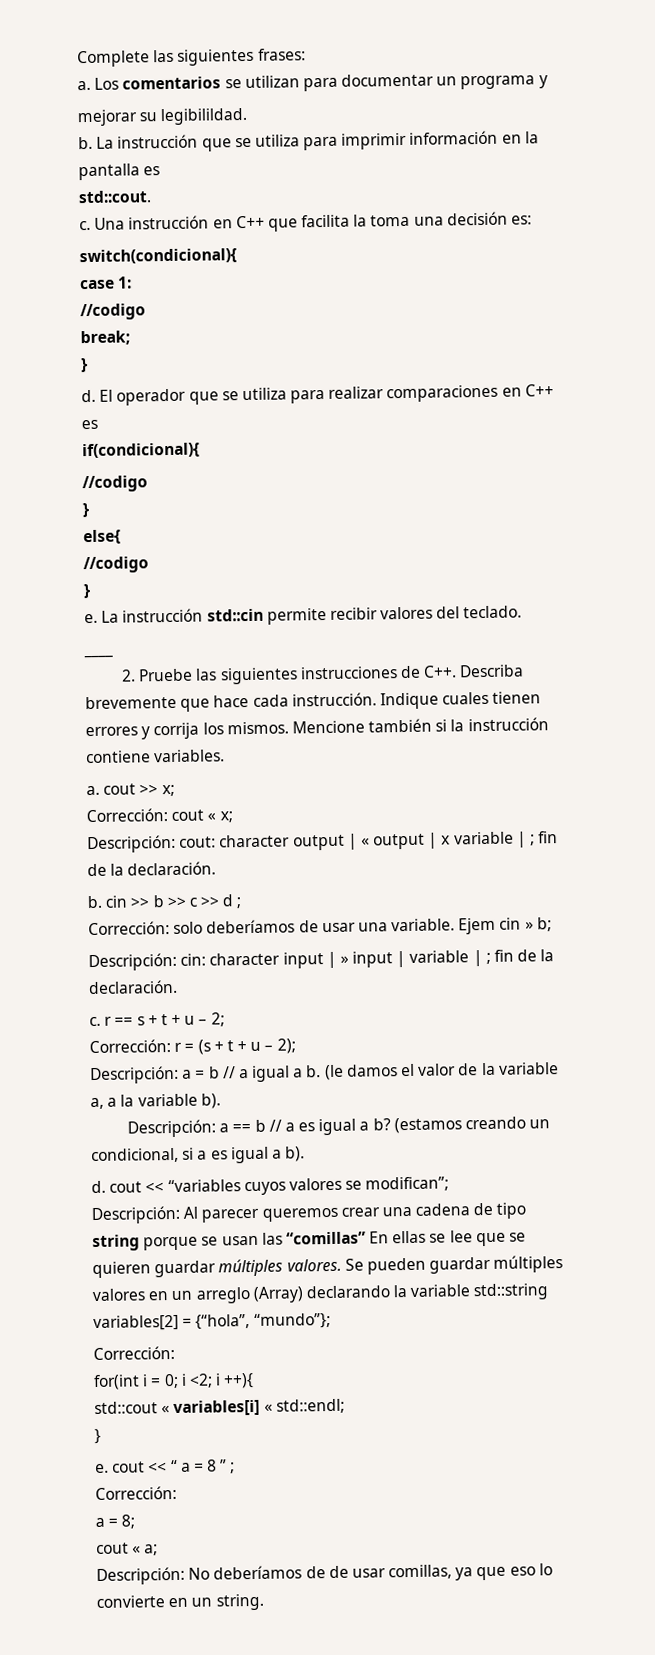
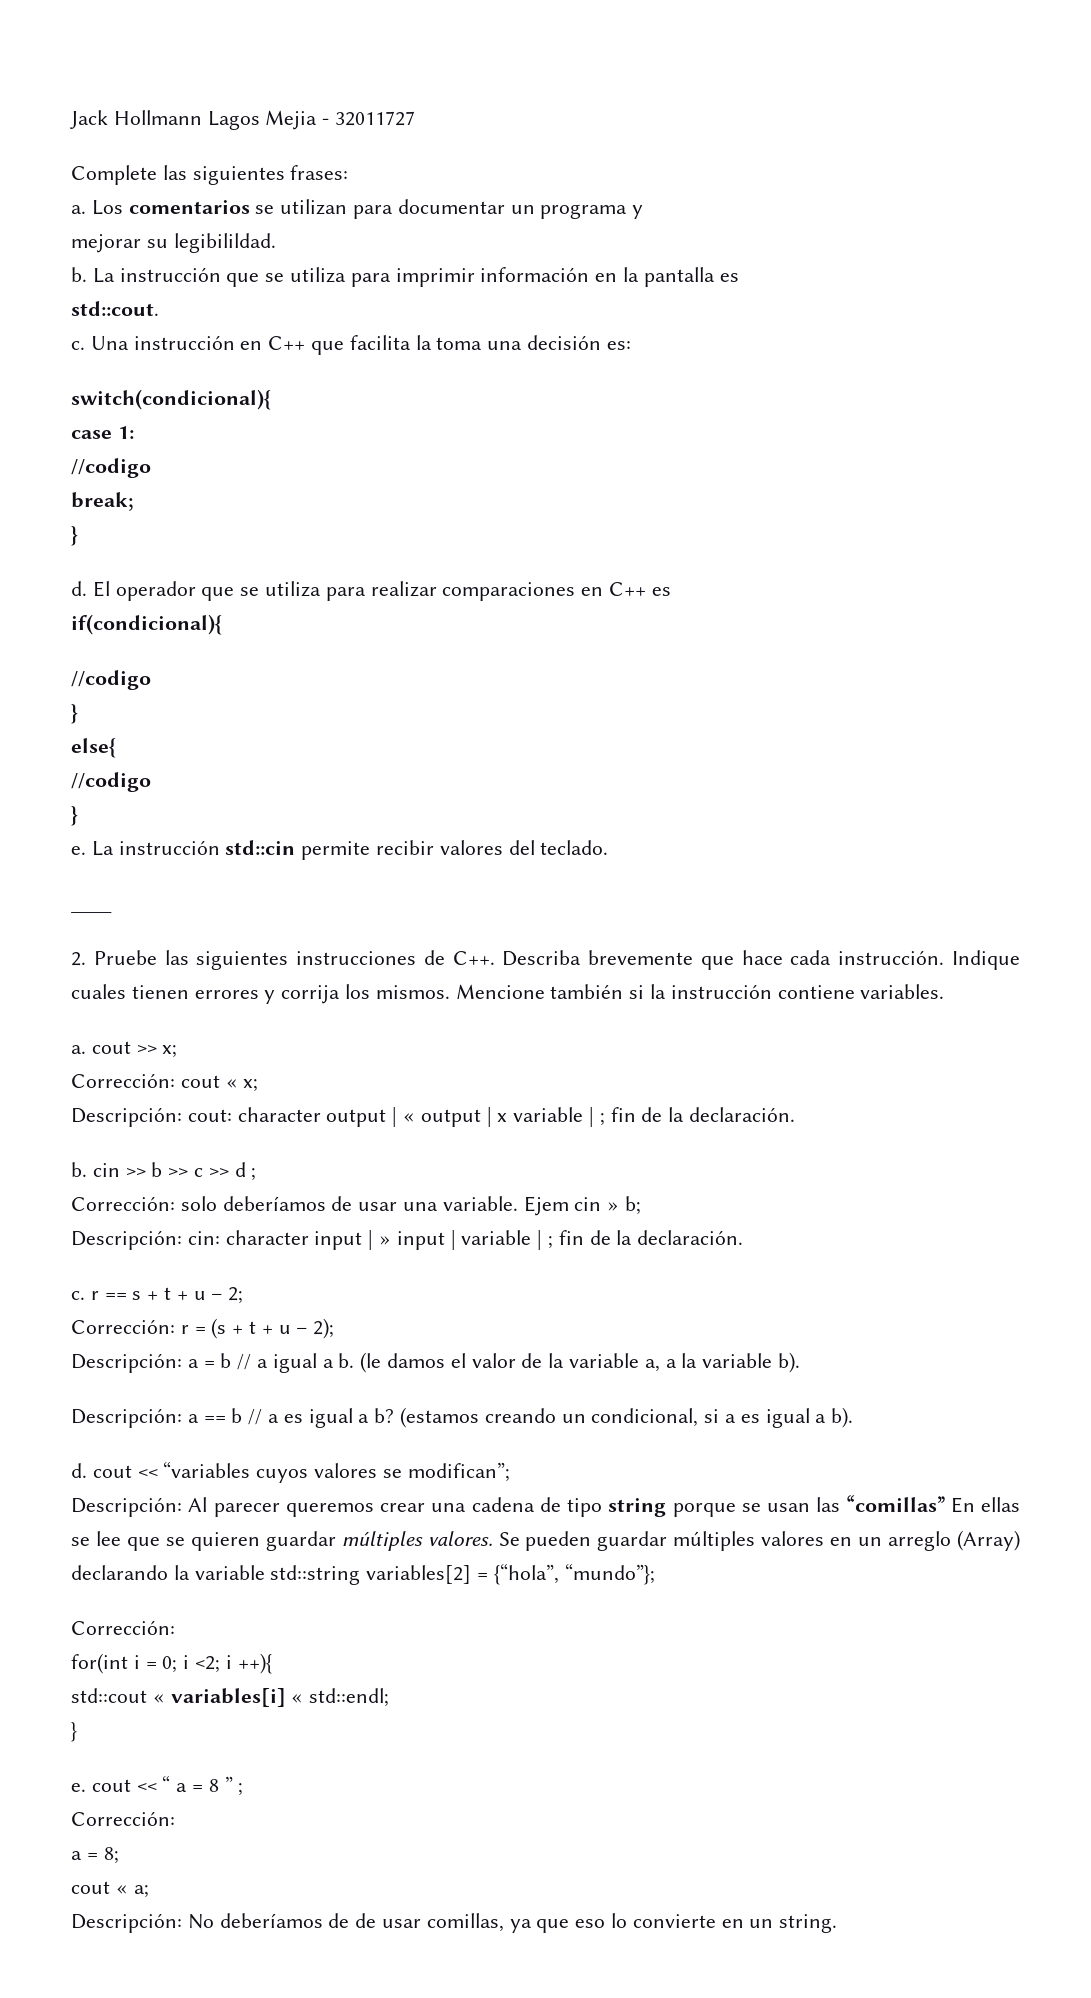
+ Jack Hollmann Lagos Mejia - 32011727

